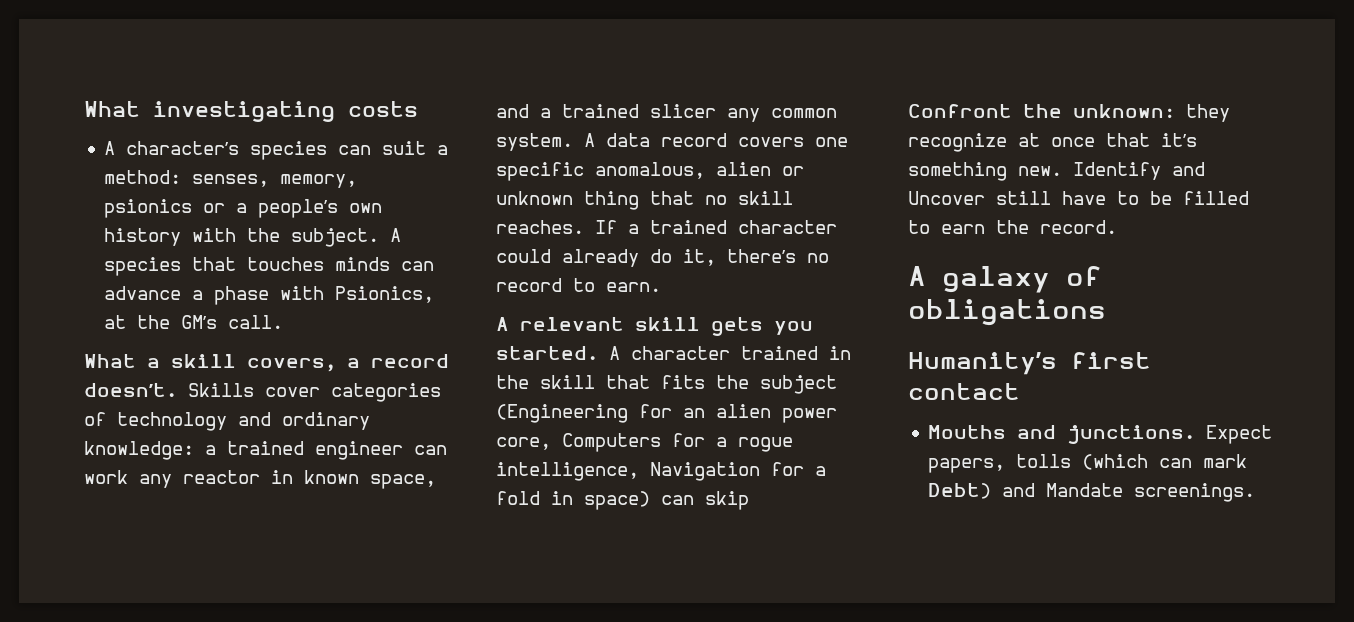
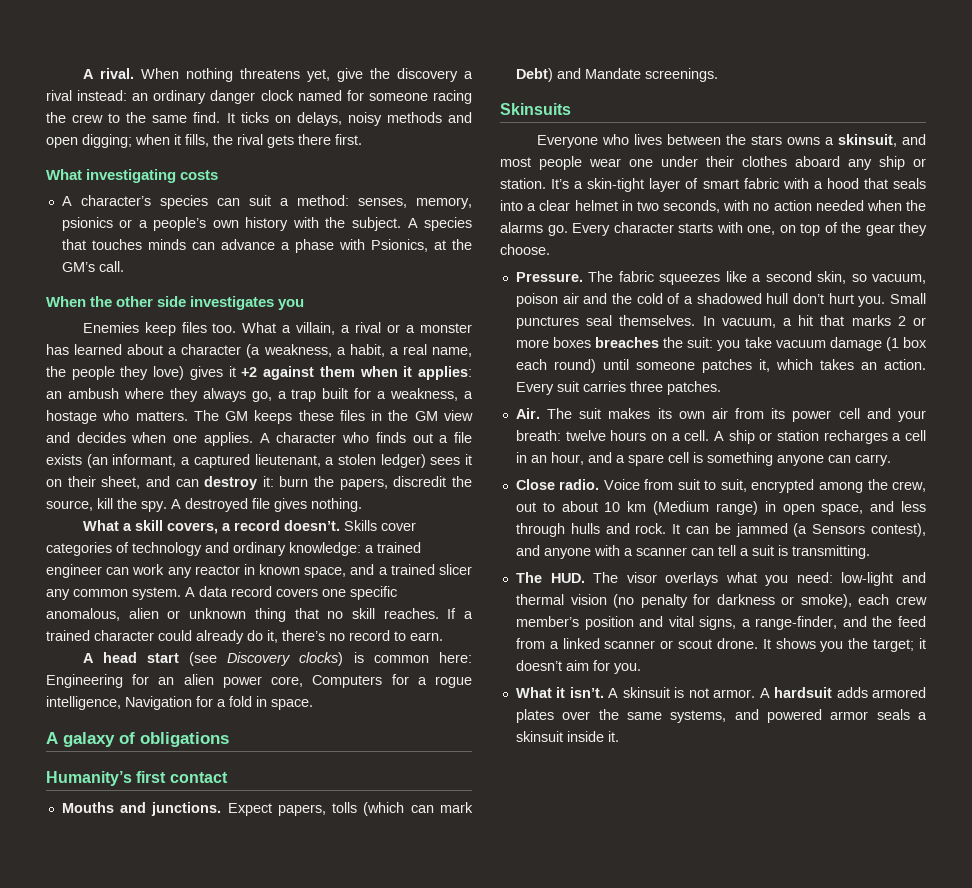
+ A rival. When nothing threatens yet, give the discovery a rival instead: an ordinary danger clock named for someone racing the crew to the same find. It ticks on delays, noisy methods and open digging; when it fills, the rival gets there first.
+ When the other side investigates you
+ Enemies keep files too. What a villain, a rival or a monster has learned about a character (a weakness, a habit, a real name, the people they love) gives it +2 against them when it applies: an ambush where they always go, a trap built for a weakness, a hostage who matters. The GM keeps these files in the GM view and decides when one applies. A character who finds out a file exists (an informant, a captured lieutenant, a stolen ledger) sees it on their sheet, and can destroy it: burn the papers, discredit the source, kill the spy. A destroyed file gives nothing.
- A relevant skill gets you started. A character trained in the skill that fits the subject (Engineering for an alien power core, Computers for a rogue intelligence, Navigation for a fold in space) can skip Confront the unknown: they recognize at once that it’s something new. Identify and Uncover still have to be filled to earn the record.
+ A head start (see Discovery clocks) is common here: Engineering for an alien power core, Computers for a rogue intelligence, Navigation for a fold in space.
+ Skinsuits
+ Everyone who lives between the stars owns a skinsuit, and most people wear one under their clothes aboard any ship or station. It’s a skin-tight layer of smart fabric with a hood that seals into a clear helmet in two seconds, with no action needed when the alarms go. Every character starts with one, on top of the gear they choose.
+ Pressure. The fabric squeezes like a second skin, so vacuum, poison air and the cold of a shadowed hull don’t hurt you. Small punctures seal themselves. In vacuum, a hit that marks 2 or more boxes breaches the suit: you take vacuum damage (1 box each round) until someone patches it, which takes an action. Every suit carries three patches.
+ Air. The suit makes its own air from its power cell and your breath: twelve hours on a cell. A ship or station recharges a cell in an hour, and a spare cell is something anyone can carry.
+ Close radio. Voice from suit to suit, encrypted among the crew, out to about 10 km (Medium range) in open space, and less through hulls and rock. It can be jammed (a Sensors contest), and anyone with a scanner can tell a suit is transmitting.
+ The HUD. The visor overlays what you need: low-light and thermal vision (no penalty for darkness or smoke), each crew member’s position and vital signs, a range-finder, and the feed from a linked scanner or scout drone. It shows you the target; it doesn’t aim for you.
+ What it isn’t. A skinsuit is not armor. A hardsuit adds armored plates over the same systems, and powered armor seals a skinsuit inside it.

